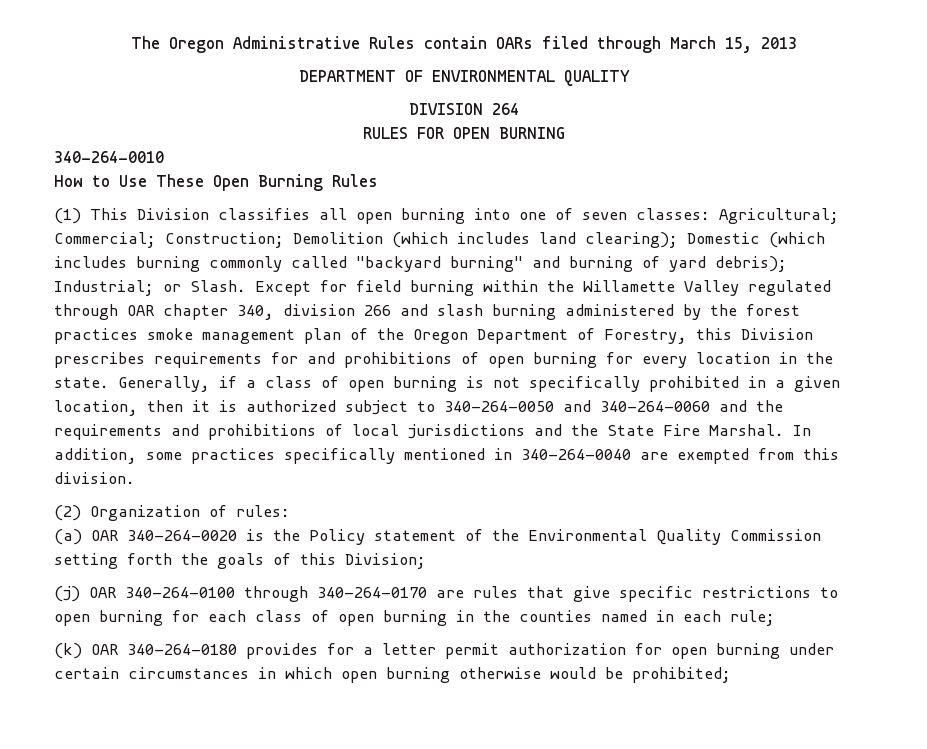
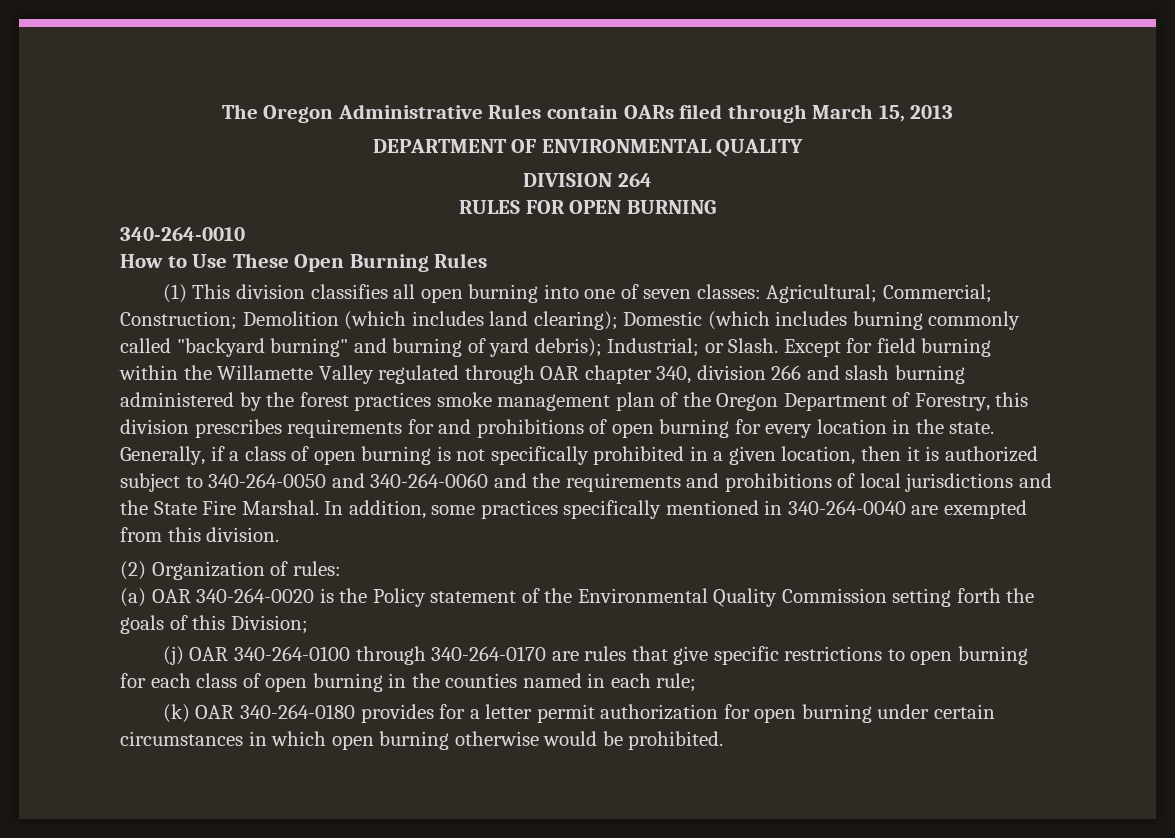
- (1) This Division classifies all open burning into one of seven classes: Agricultural; Commercial; Construction; Demolition (which includes land clearing); Domestic (which includes burning commonly called "backyard burning" and burning of yard debris); Industrial; or Slash.
+ (1) This division classifies all open burning into one of seven classes: Agricultural; Commercial; Construction; Demolition (which includes land clearing); Domestic (which includes burning commonly called "backyard burning" and burning of yard debris); Industrial; or Slash.
- Except for field burning within the Willamette Valley regulated through OAR chapter 340, division 266 and slash burning administered by the forest practices smoke management plan of the Oregon Department of Forestry, this Division prescribes requirements for and prohibitions of open burning for every location in the state.
+ Except for field burning within the Willamette Valley regulated through OAR chapter 340, division 266 and slash burning administered by the forest practices smoke management plan of the Oregon Department of Forestry, this division prescribes requirements for and prohibitions of open burning for every location in the state.
- (k) OAR 340-264-0180 provides for a letter permit authorization for open burning under certain circumstances in which open burning otherwise would be prohibited;
+ (k) OAR 340-264-0180 provides for a letter permit authorization for open burning under certain circumstances in which open burning otherwise would be prohibited.

